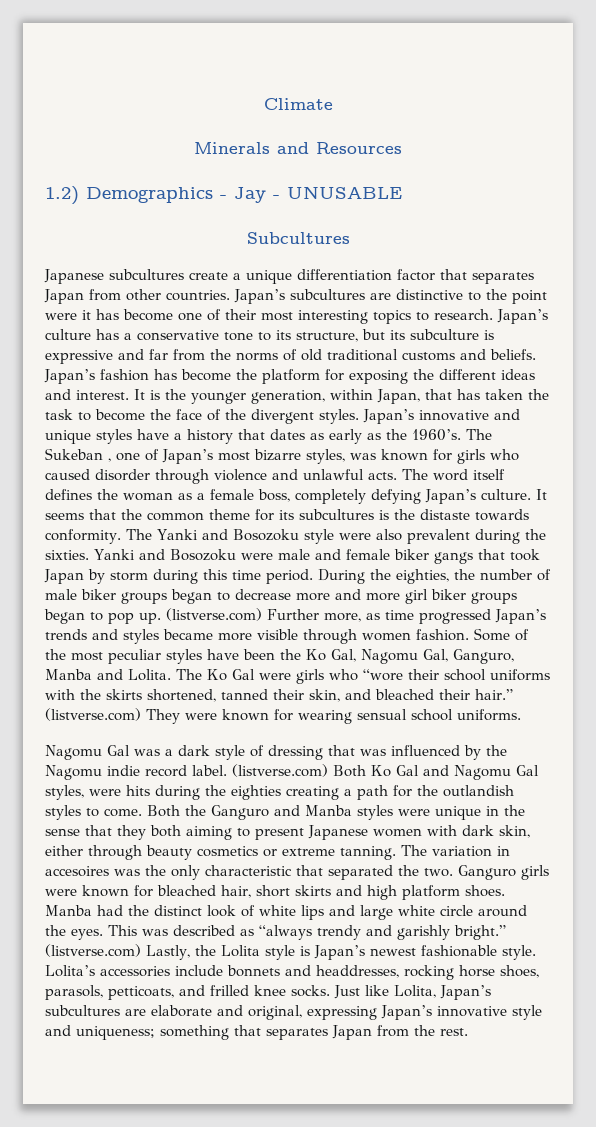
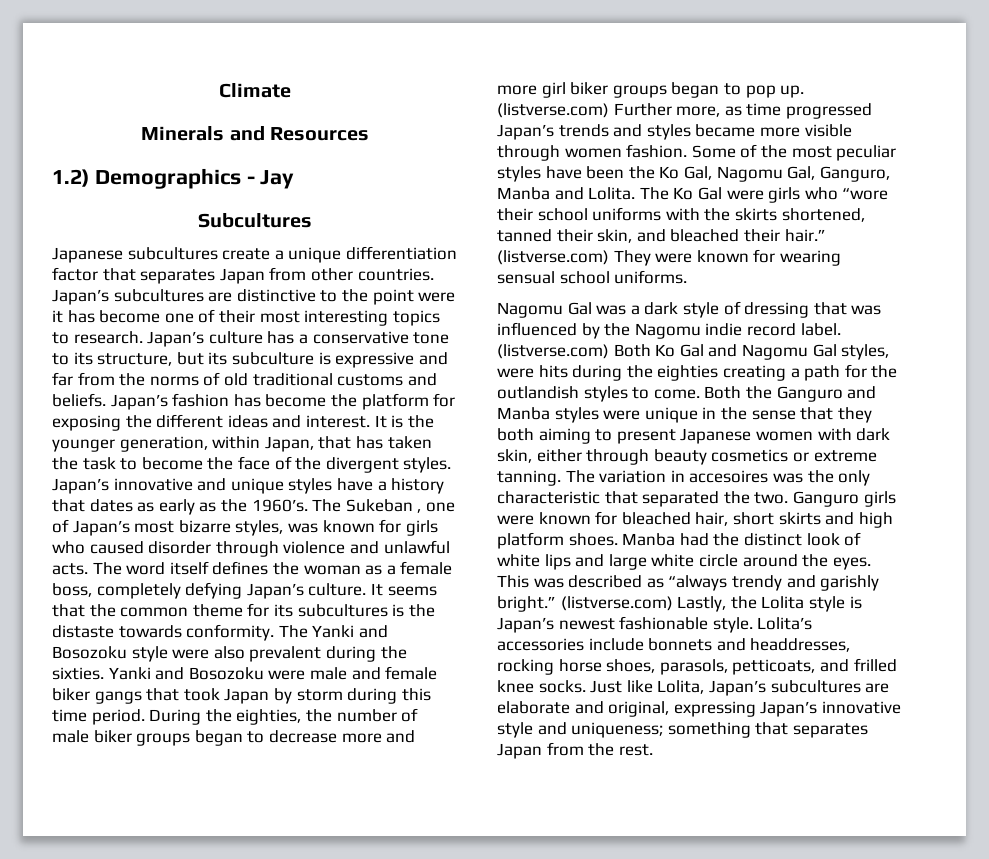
- 1.2) Demographics - Jay - UNUSABLE
+ 1.2) Demographics - Jay

